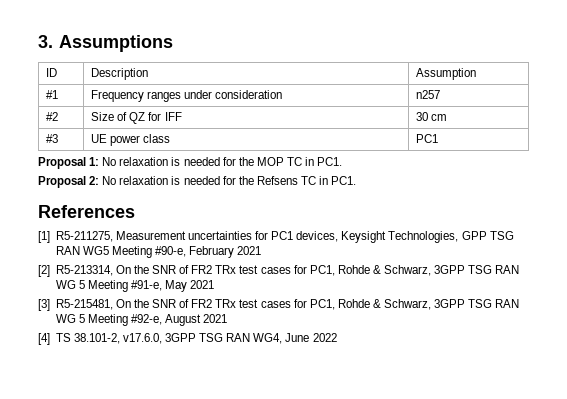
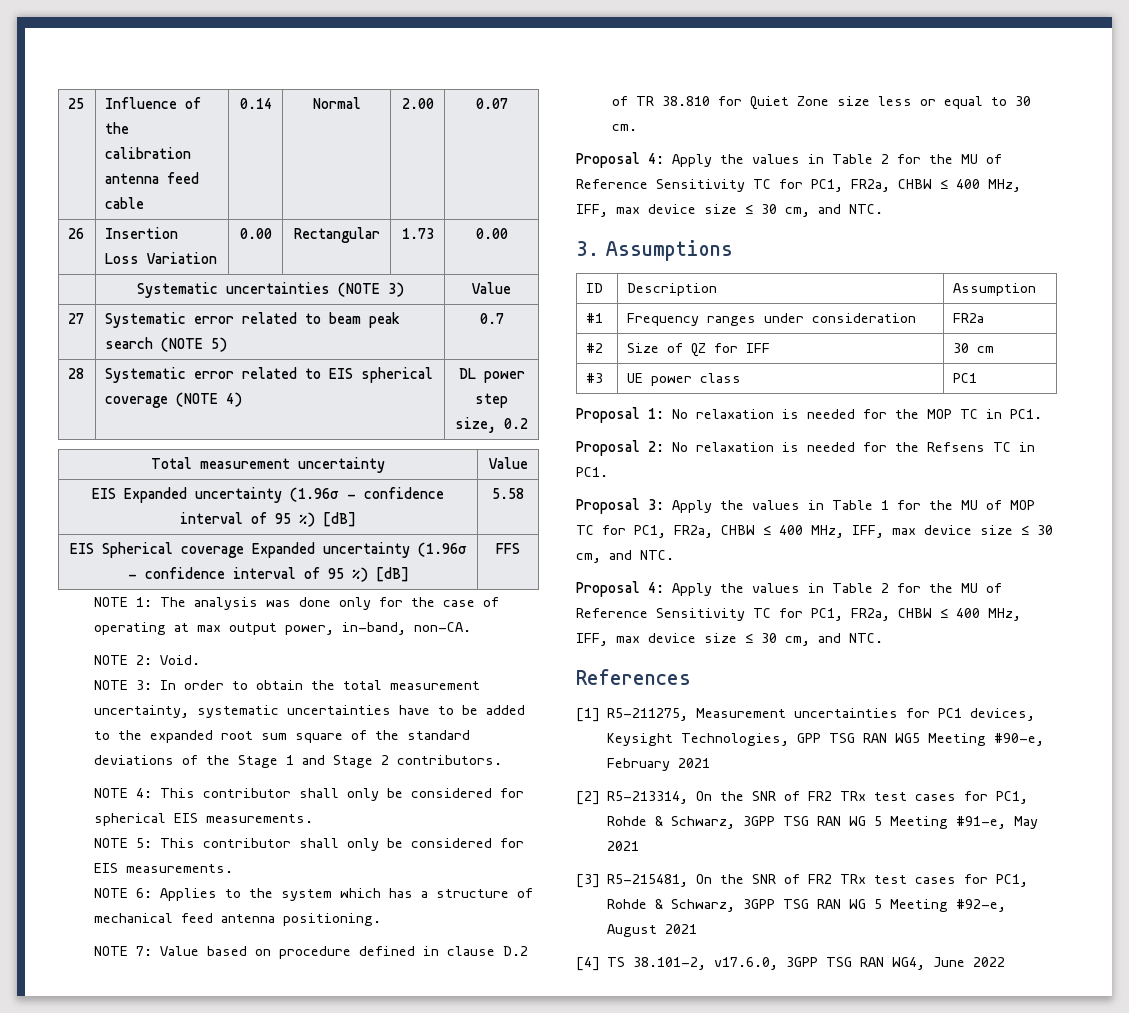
+ 25 | Influence of the calibration antenna feed cable | 0.14 | Normal | 2.00 | 0.07
+ 26 | Insertion Loss Variation | 0.00 | Rectangular | 1.73 | 0.00
+ | Systematic uncertainties (NOTE 3) | Value
+ 27 | Systematic error related to beam peak search (NOTE 5) | 0.7
+ 28 | Systematic error related to EIS spherical coverage (NOTE 4) | DL power step size, 0.2
+ Total measurement uncertainty | Value
+ EIS Expanded uncertainty (1.96σ - confidence interval of 95 %) [dB] | 5.58
+ EIS Spherical coverage Expanded uncertainty (1.96σ - confidence interval of 95 %) [dB] | FFS
+ NOTE 1: The analysis was done only for the case of operating at max output power, in-band, non-CA.
+ NOTE 2: Void.
+ NOTE 3: In order to obtain the total measurement uncertainty, systematic uncertainties have to be added to the expanded root sum square of the standard deviations of the Stage 1 and Stage 2 contributors.
+ NOTE 4: This contributor shall only be considered for spherical EIS measurements.
+ NOTE 5: This contributor shall only be considered for EIS measurements.
+ NOTE 6: Applies to the system which has a structure of mechanical feed antenna positioning.
+ NOTE 7: Value based on procedure defined in clause D.2 of TR 38.810 for Quiet Zone size less or equal to 30 cm.
+ Proposal 4: Apply the values in Table 2 for the MU of Reference Sensitivity TC for PC1, FR2a, CHBW ≤ 400 MHz, IFF, max device size ≤ 30 cm, and NTC.
- #1 | Frequency ranges under consideration | n257
+ #1 | Frequency ranges under consideration | FR2a
+ Proposal 3: Apply the values in Table 1 for the MU of MOP TC for PC1, FR2a, CHBW ≤ 400 MHz, IFF, max device size ≤ 30 cm, and NTC.
+ Proposal 4: Apply the values in Table 2 for the MU of Reference Sensitivity TC for PC1, FR2a, CHBW ≤ 400 MHz, IFF, max device size ≤ 30 cm, and NTC.

